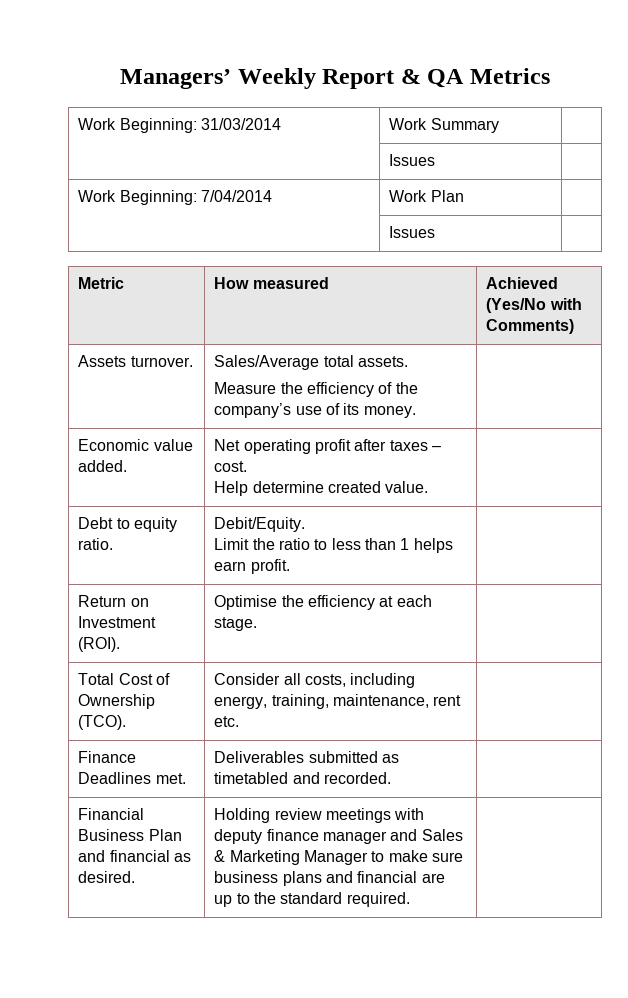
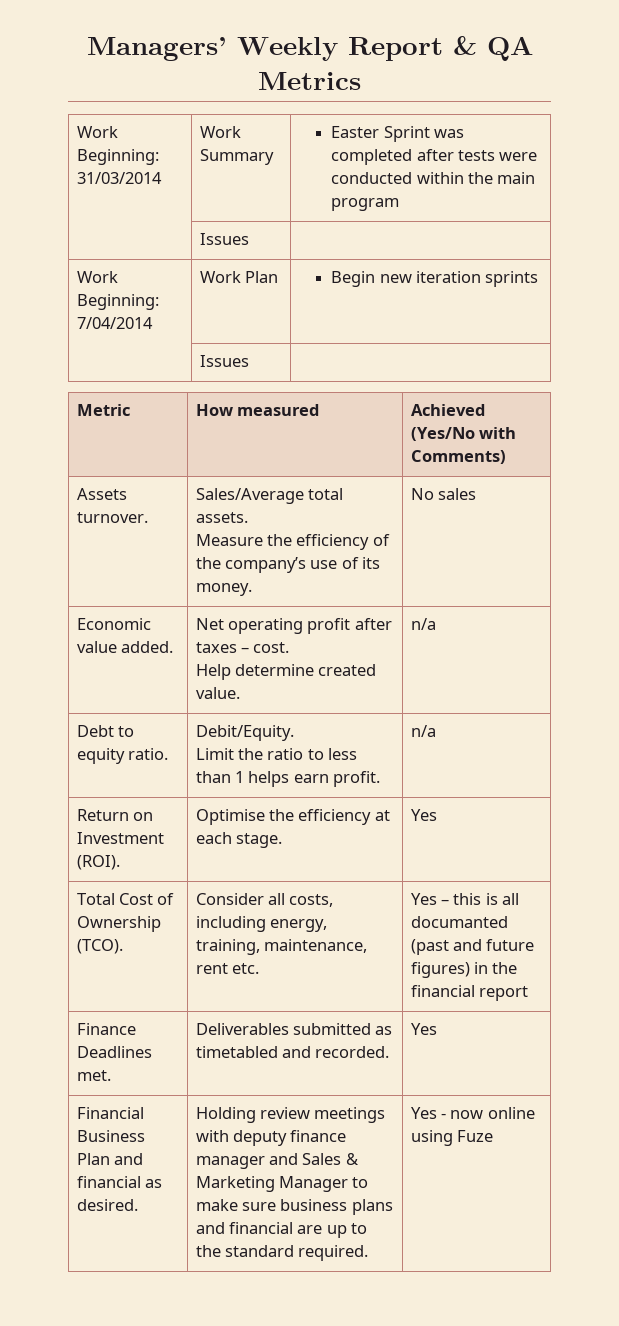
- Work Beginning: 31/03/2014 | Work Summary |
+ Work Beginning: 31/03/2014 | Work Summary | Easter Sprint was completed after tests were conducted within the main program
- Work Beginning: 7/04/2014 | Work Plan |
+ Work Beginning: 7/04/2014 | Work Plan | Begin new iteration sprints
  Assets turnover. | Sales/Average total assets.
- Measure the efficiency of the company’s use of its money. |
+ Measure the efficiency of the company’s use of its money. | No sales
  Economic value added. | Net operating profit after taxes – cost.
- Help determine created value. |
+ Help determine created value. | n/a
  Debt to equity ratio. | Debit/Equity.
- Limit the ratio to less than 1 helps earn profit. |
+ Limit the ratio to less than 1 helps earn profit. | n/a
- Return on Investment (ROI). | Optimise the efficiency at each stage. |
+ Return on Investment (ROI). | Optimise the efficiency at each stage. | Yes
- Total Cost of Ownership (TCO). | Consider all costs, including energy, training, maintenance, rent etc. |
+ Total Cost of Ownership (TCO). | Consider all costs, including energy, training, maintenance, rent etc. | Yes – this is all documanted (past and future figures) in the financial report
- Finance Deadlines met. | Deliverables submitted as timetabled and recorded. |
+ Finance Deadlines met. | Deliverables submitted as timetabled and recorded. | Yes
- Financial Business Plan and financial as desired. | Holding review meetings with deputy finance manager and Sales & Marketing Manager to make sure business plans and financial are up to the standard required. |
+ Financial Business Plan and financial as desired. | Holding review meetings with deputy finance manager and Sales & Marketing Manager to make sure business plans and financial are up to the standard required. | Yes - now online using Fuze

